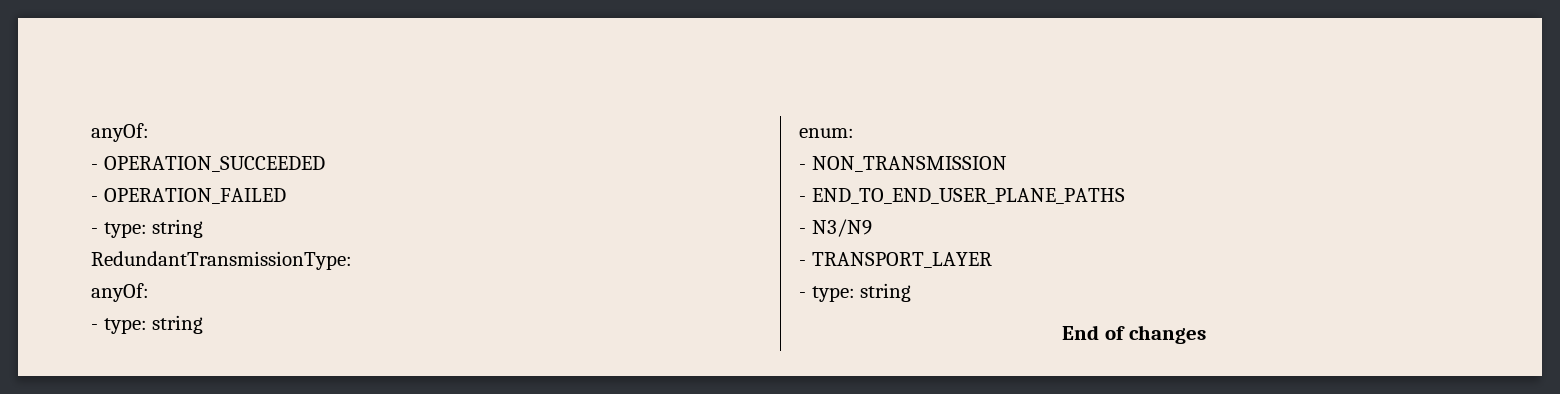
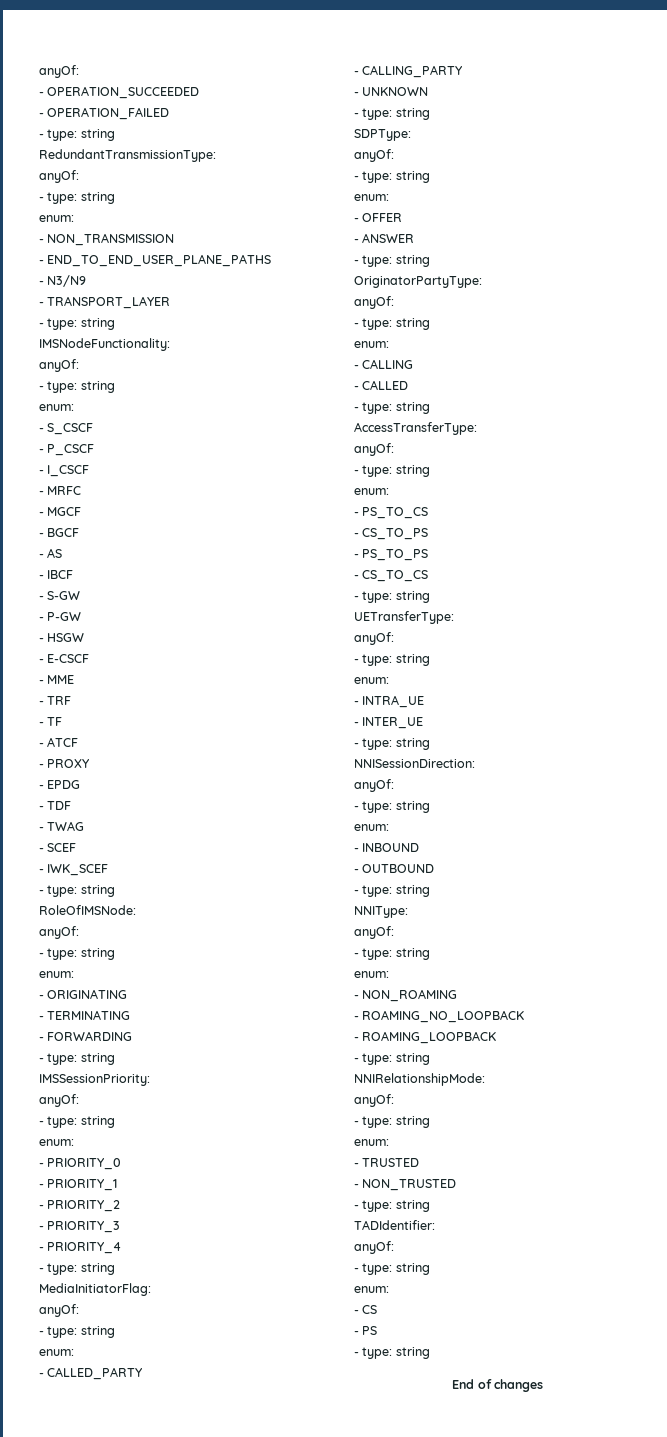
+ IMSNodeFunctionality:
+ anyOf:
+ - type: string
+ enum:
+ - S_CSCF
+ - P_CSCF
+ - I_CSCF
+ - MRFC
+ - MGCF
+ - BGCF
+ - AS
+ - IBCF
+ - S-GW
+ - P-GW
+ - HSGW
+ - E-CSCF
+ - MME
+ - TRF
+ - TF
+ - ATCF
+ - PROXY
+ - EPDG
+ - TDF
+ - TWAG
+ - SCEF
+ - IWK_SCEF
+ - type: string
+ RoleOfIMSNode:
+ anyOf:
+ - type: string
+ enum:
+ - ORIGINATING
+ - TERMINATING
+ - FORWARDING
+ - type: string
+ IMSSessionPriority:
+ anyOf:
+ - type: string
+ enum:
+ - PRIORITY_0
+ - PRIORITY_1
+ - PRIORITY_2
+ - PRIORITY_3
+ - PRIORITY_4
+ - type: string
+ MediaInitiatorFlag:
+ anyOf:
+ - type: string
+ enum:
+ - CALLED_PARTY
+ - CALLING_PARTY
+ - UNKNOWN
+ - type: string
+ SDPType:
+ anyOf:
+ - type: string
+ enum:
+ - OFFER
+ - ANSWER
+ - type: string
+ OriginatorPartyType:
+ anyOf:
+ - type: string
+ enum:
+ - CALLING
+ - CALLED
+ - type: string
+ AccessTransferType:
+ anyOf:
+ - type: string
+ enum:
+ - PS_TO_CS
+ - CS_TO_PS
+ - PS_TO_PS
+ - CS_TO_CS
+ - type: string
+ UETransferType:
+ anyOf:
+ - type: string
+ enum:
+ - INTRA_UE
+ - INTER_UE
+ - type: string
+ NNISessionDirection:
+ anyOf:
+ - type: string
+ enum:
+ - INBOUND
+ - OUTBOUND
+ - type: string
+ NNIType:
+ anyOf:
+ - type: string
+ enum:
+ - NON_ROAMING
+ - ROAMING_NO_LOOPBACK
+ - ROAMING_LOOPBACK
+ - type: string
+ NNIRelationshipMode:
+ anyOf:
+ - type: string
+ enum:
+ - TRUSTED
+ - NON_TRUSTED
+ - type: string
+ TADIdentifier:
+ anyOf:
+ - type: string
+ enum:
+ - CS
+ - PS
+ - type: string

